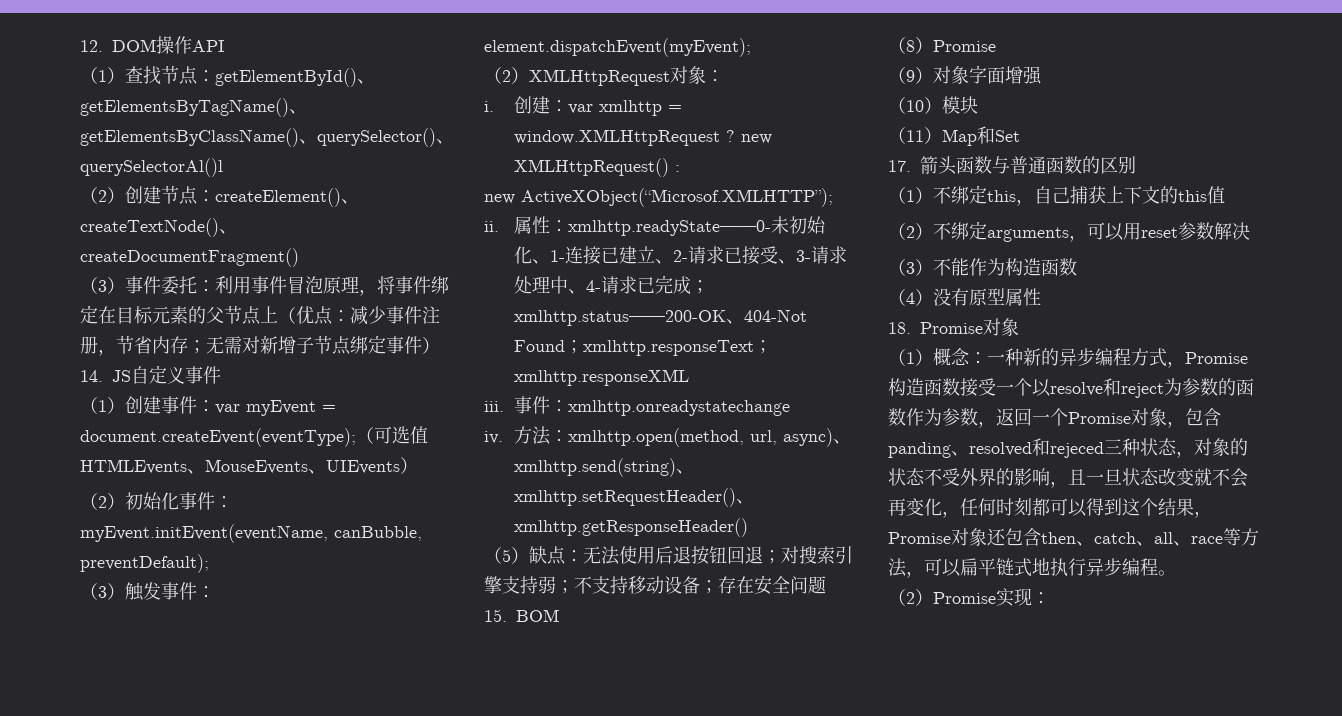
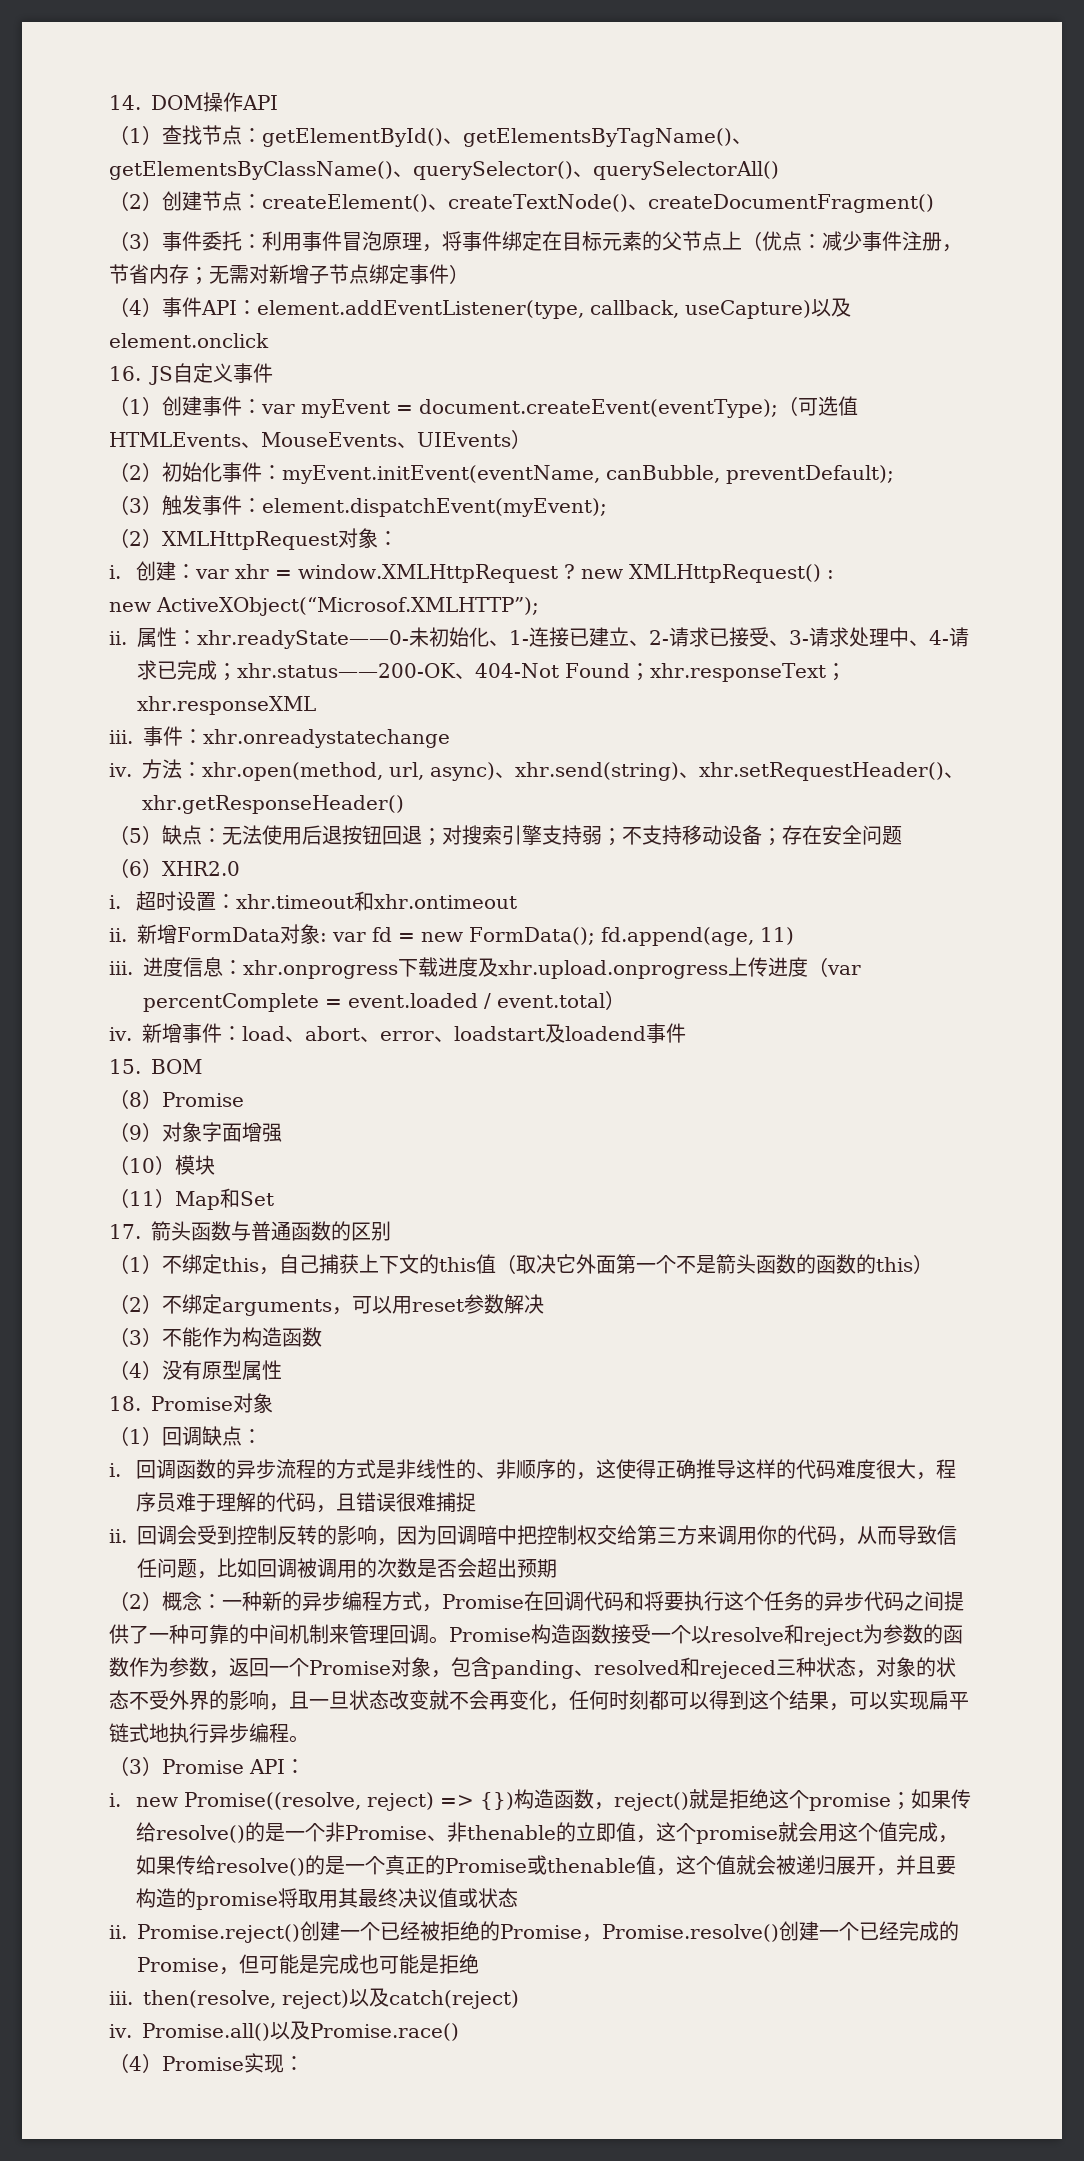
- 12. DOM操作API
+ 14. DOM操作API
- （1）查找节点：getElementById()、getElementsByTagName()、getElementsByClassName()、querySelector()、querySelectorAl()l
+ （1）查找节点：getElementById()、getElementsByTagName()、getElementsByClassName()、querySelector()、querySelectorAll()
- 14. JS自定义事件
+ （4）事件API：element.addEventListener(type, callback, useCapture)以及element.onclick
+ 16. JS自定义事件
- 创建：var xmlhttp = window.XMLHttpRequest ? new XMLHttpRequest() :
+ 创建：var xhr = window.XMLHttpRequest ? new XMLHttpRequest() :
- 属性：xmlhttp.readyState——0-未初始化、1-连接已建立、2-请求已接受、3-请求处理中、4-请求已完成；xmlhttp.status——200-OK、404-Not Found；xmlhttp.responseText；xmlhttp.responseXML
+ 属性：xhr.readyState——0-未初始化、1-连接已建立、2-请求已接受、3-请求处理中、4-请求已完成；xhr.status——200-OK、404-Not Found；xhr.responseText；xhr.responseXML
- 事件：xmlhttp.onreadystatechange
+ 事件：xhr.onreadystatechange
- 方法：xmlhttp.open(method, url, async)、xmlhttp.send(string)、xmlhttp.setRequestHeader()、xmlhttp.getResponseHeader()
+ 方法：xhr.open(method, url, async)、xhr.send(string)、xhr.setRequestHeader()、xhr.getResponseHeader()
+ （6）XHR2.0
+ i.超时设置：xhr.timeout和xhr.ontimeout
+ ii.新增FormData对象: var fd = new FormData(); fd.append(age, 11)
+ iii.进度信息：xhr.onprogress下载进度及xhr.upload.onprogress上传进度（var percentComplete = event.loaded / event.total）
+ iv.新增事件：load、abort、error、loadstart及loadend事件
- （1）不绑定this，自己捕获上下文的this值
+ （1）不绑定this，自己捕获上下文的this值（取决它外面第一个不是箭头函数的函数的this）
- （1）概念：一种新的异步编程方式，Promise构造函数接受一个以resolve和reject为参数的函数作为参数，返回一个Promise对象，包含panding、resolved和rejeced三种状态，对象的状态不受外界的影响，且一旦状态改变就不会再变化，任何时刻都可以得到这个结果，Promise对象还包含then、catch、all、race等方法，可以扁平链式地执行异步编程。
+ （1）回调缺点：
+ i.回调函数的异步流程的方式是非线性的、非顺序的，这使得正确推导这样的代码难度很大，程序员难于理解的代码，且错误很难捕捉
+ ii.回调会受到控制反转的影响，因为回调暗中把控制权交给第三方来调用你的代码，从而导致信任问题，比如回调被调用的次数是否会超出预期
+ （2）概念：一种新的异步编程方式，Promise在回调代码和将要执行这个任务的异步代码之间提供了一种可靠的中间机制来管理回调。Promise构造函数接受一个以resolve和reject为参数的函数作为参数，返回一个Promise对象，包含panding、resolved和rejeced三种状态，对象的状态不受外界的影响，且一旦状态改变就不会再变化，任何时刻都可以得到这个结果，可以实现扁平链式地执行异步编程。
- （2）Promise实现：
+ （3）Promise API：
+ i. new Promise((resolve, reject) => {})构造函数，reject()就是拒绝这个promise；如果传给resolve()的是一个非Promise、非thenable的立即值，这个promise就会用这个值完成，如果传给resolve()的是一个真正的Promise或thenable值，这个值就会被递归展开，并且要构造的promise将取用其最终决议值或状态
+ ii. Promise.reject()创建一个已经被拒绝的Promise，Promise.resolve()创建一个已经完成的Promise，但可能是完成也可能是拒绝
+ iii. then(resolve, reject)以及catch(reject)
+ iv. Promise.all()以及Promise.race()
+ （4）Promise实现：

